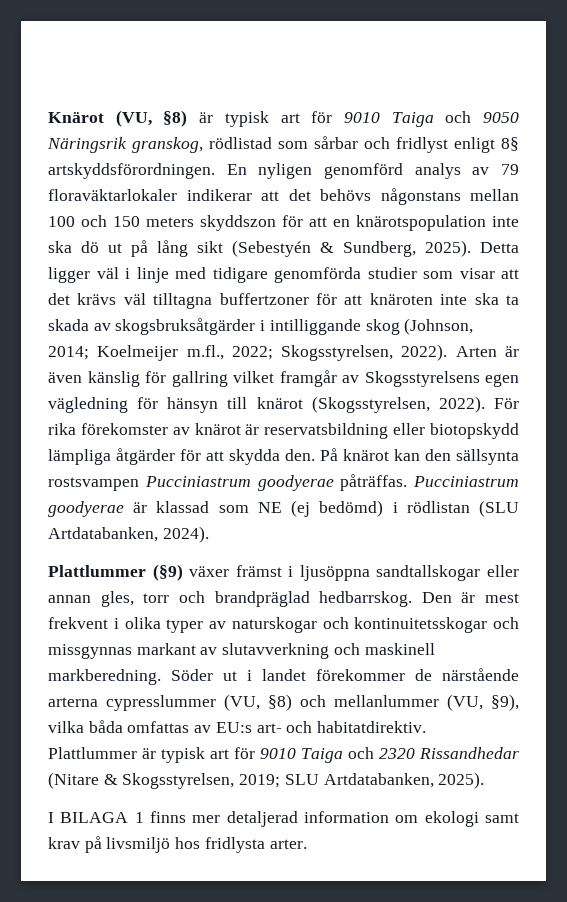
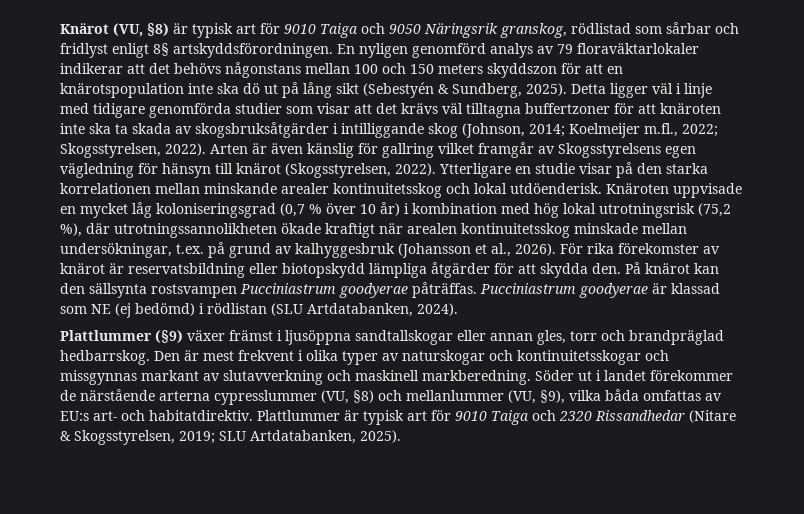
+ Ytterligare en studie visar på den starka korrelationen mellan minskande arealer kontinuitetsskog och lokal utdöenderisk. Knäroten uppvisade en mycket låg koloniseringsgrad (0,7 % över 10 år) i kombination med hög lokal utrotningsrisk (75,2 %), där utrotningssannolikheten ökade kraftigt när arealen kontinuitetsskog minskade mellan undersökningar, t.ex. på grund av kalhyggesbruk (Johansson et al., 2026).
- I BILAGA 1 finns mer detaljerad information om ekologi samt krav på livsmiljö hos fridlysta arter.

